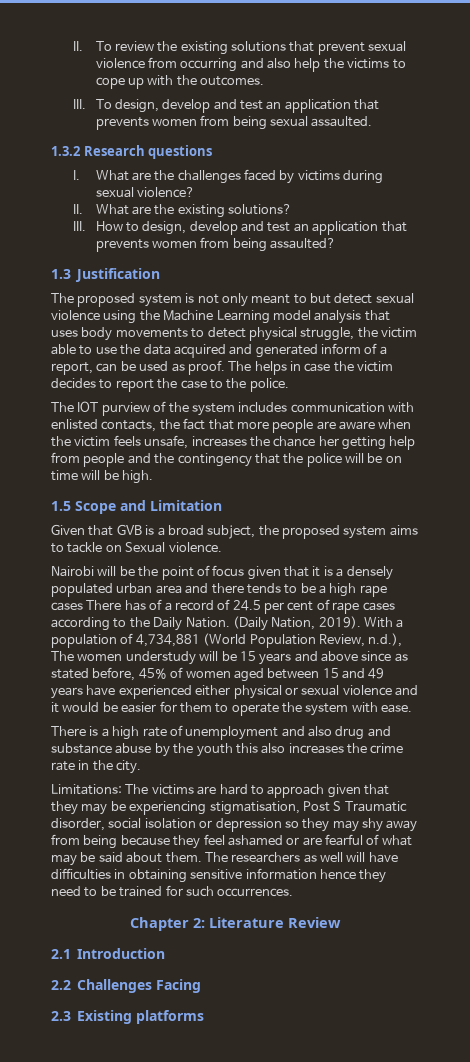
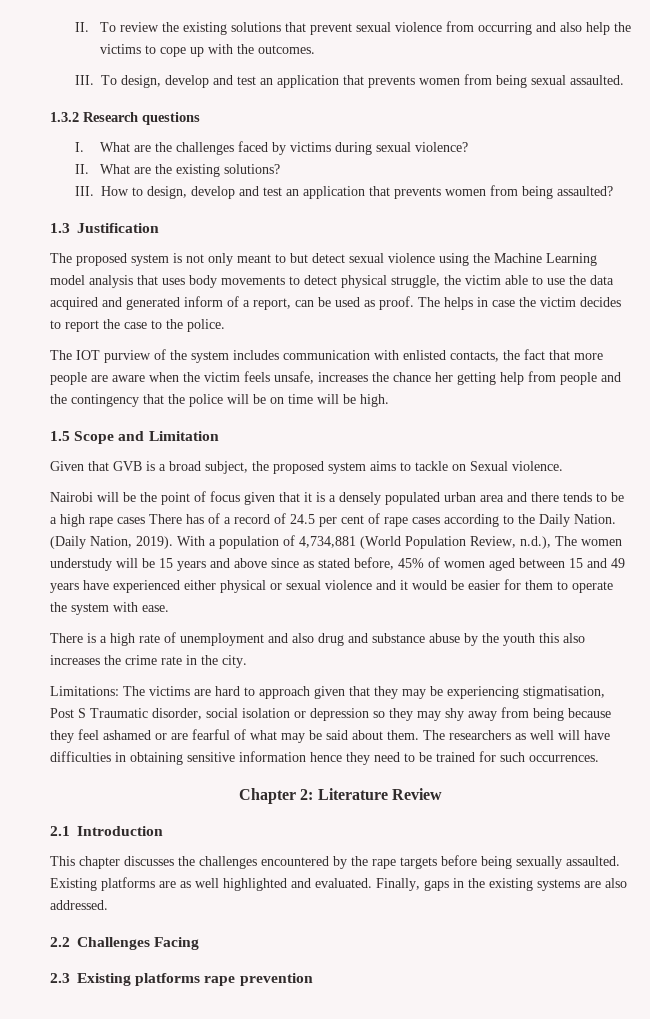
+ This chapter discusses the challenges encountered by the rape targets before being sexually assaulted. Existing platforms are as well highlighted and evaluated. Finally, gaps in the existing systems are also addressed.
- 2.3 Existing platforms
+ 2.3 Existing platforms rape prevention

